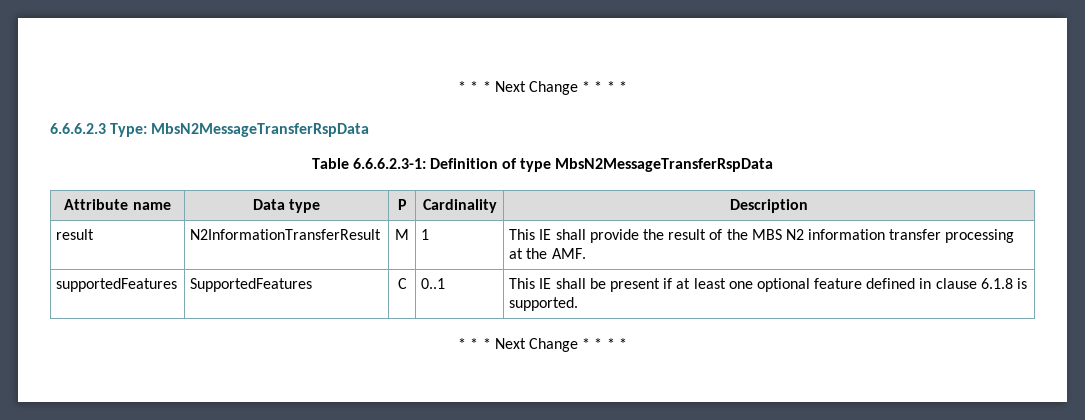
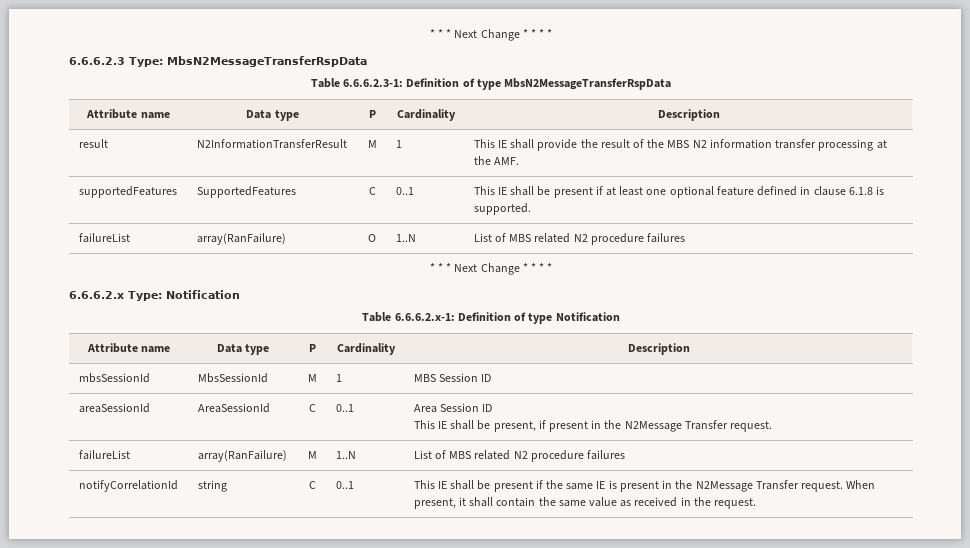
  supportedFeatures | SupportedFeatures | C | 0..1 | This IE shall be present if at least one optional feature defined in clause 6.1.8 is supported.
+ failureList | array(RanFailure) | O | 1..N | List of MBS related N2 procedure failures
  * * * Next Change * * * *
+ 6.6.6.2.x Type: Notification
+ Table 6.6.6.2.x-1: Definition of type Notification
+ Attribute name | Data type | P | Cardinality | Description
+ mbsSessionId | MbsSessionId | M | 1 | MBS Session ID
+ areaSessionId | AreaSessionId | C | 0..1 | Area Session ID
+ This IE shall be present, if present in the N2Message Transfer request.
+ failureList | array(RanFailure) | M | 1..N | List of MBS related N2 procedure failures
+ notifyCorrelationId | string | C | 0..1 | This IE shall be present if the same IE is present in the N2Message Transfer request. When present, it shall contain the same value as received in the request.

